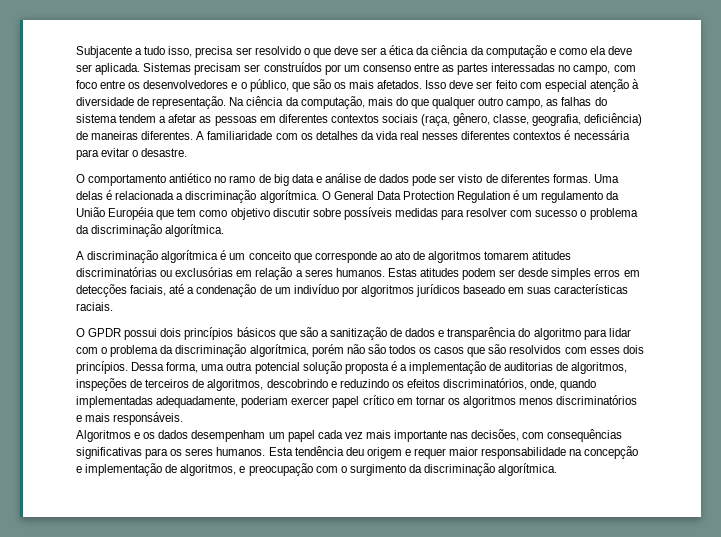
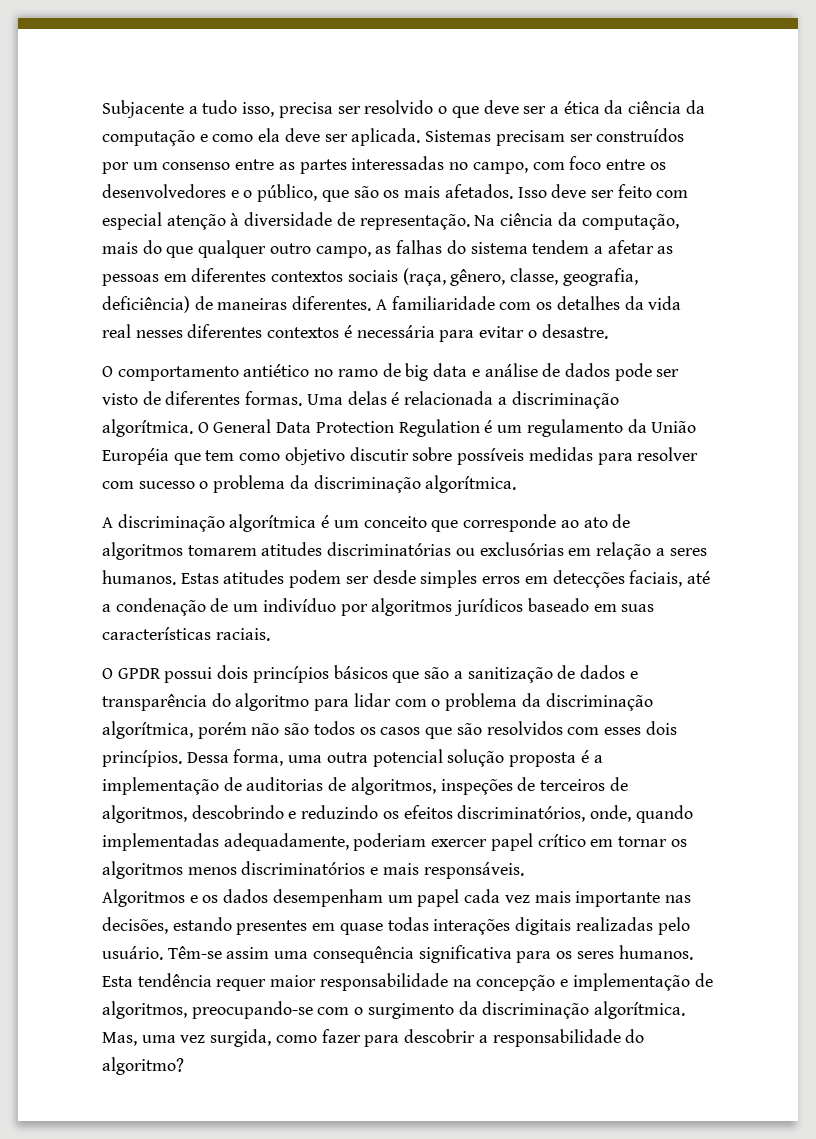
- Algoritmos e os dados desempenham um papel cada vez mais importante nas decisões, com consequências significativas para os seres humanos.
+ Algoritmos e os dados desempenham um papel cada vez mais importante nas decisões, estando presentes em quase todas interações digitais realizadas pelo usuário. Têm-se assim uma consequência significativa para os seres humanos.
- Esta tendência deu origem e requer maior responsabilidade na concepção e implementação de algoritmos, e preocupação com o surgimento da discriminação algorítmica.
+ Esta tendência requer maior responsabilidade na concepção e implementação de algoritmos, preocupando-se com o surgimento da discriminação algorítmica.
+ Mas, uma vez surgida, como fazer para descobrir a responsabilidade do algoritmo?

